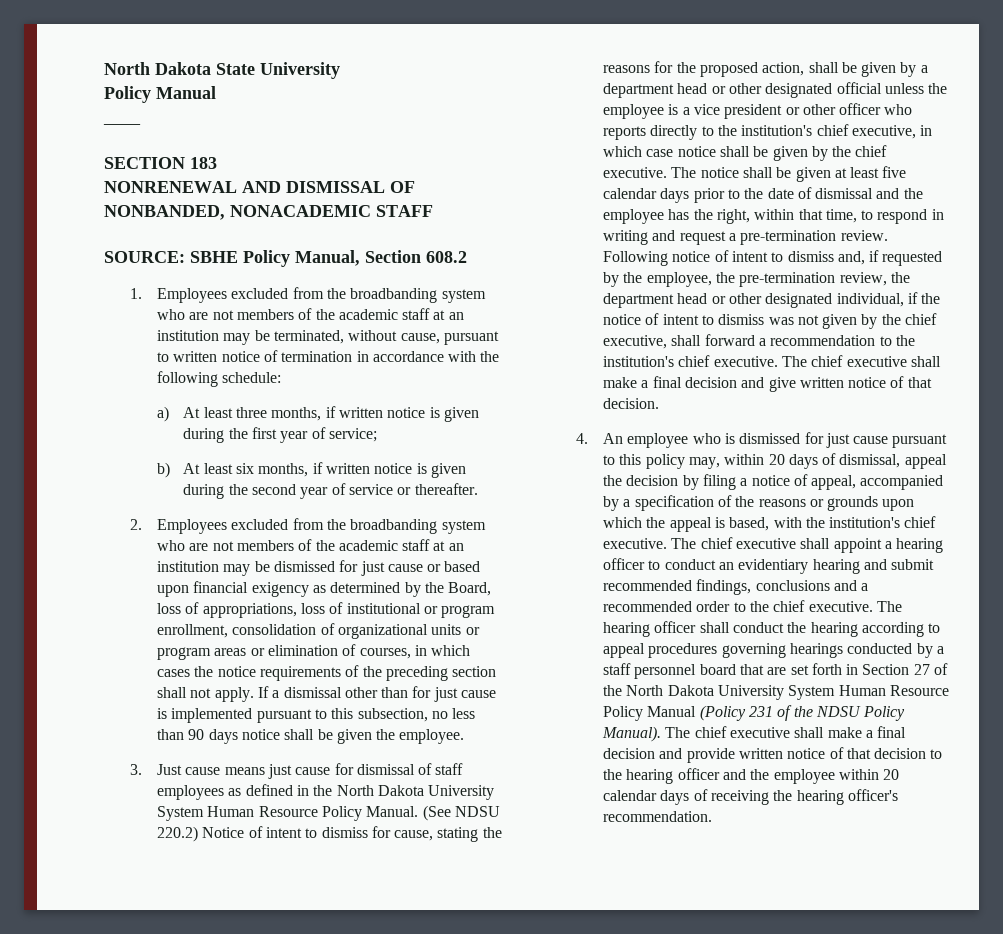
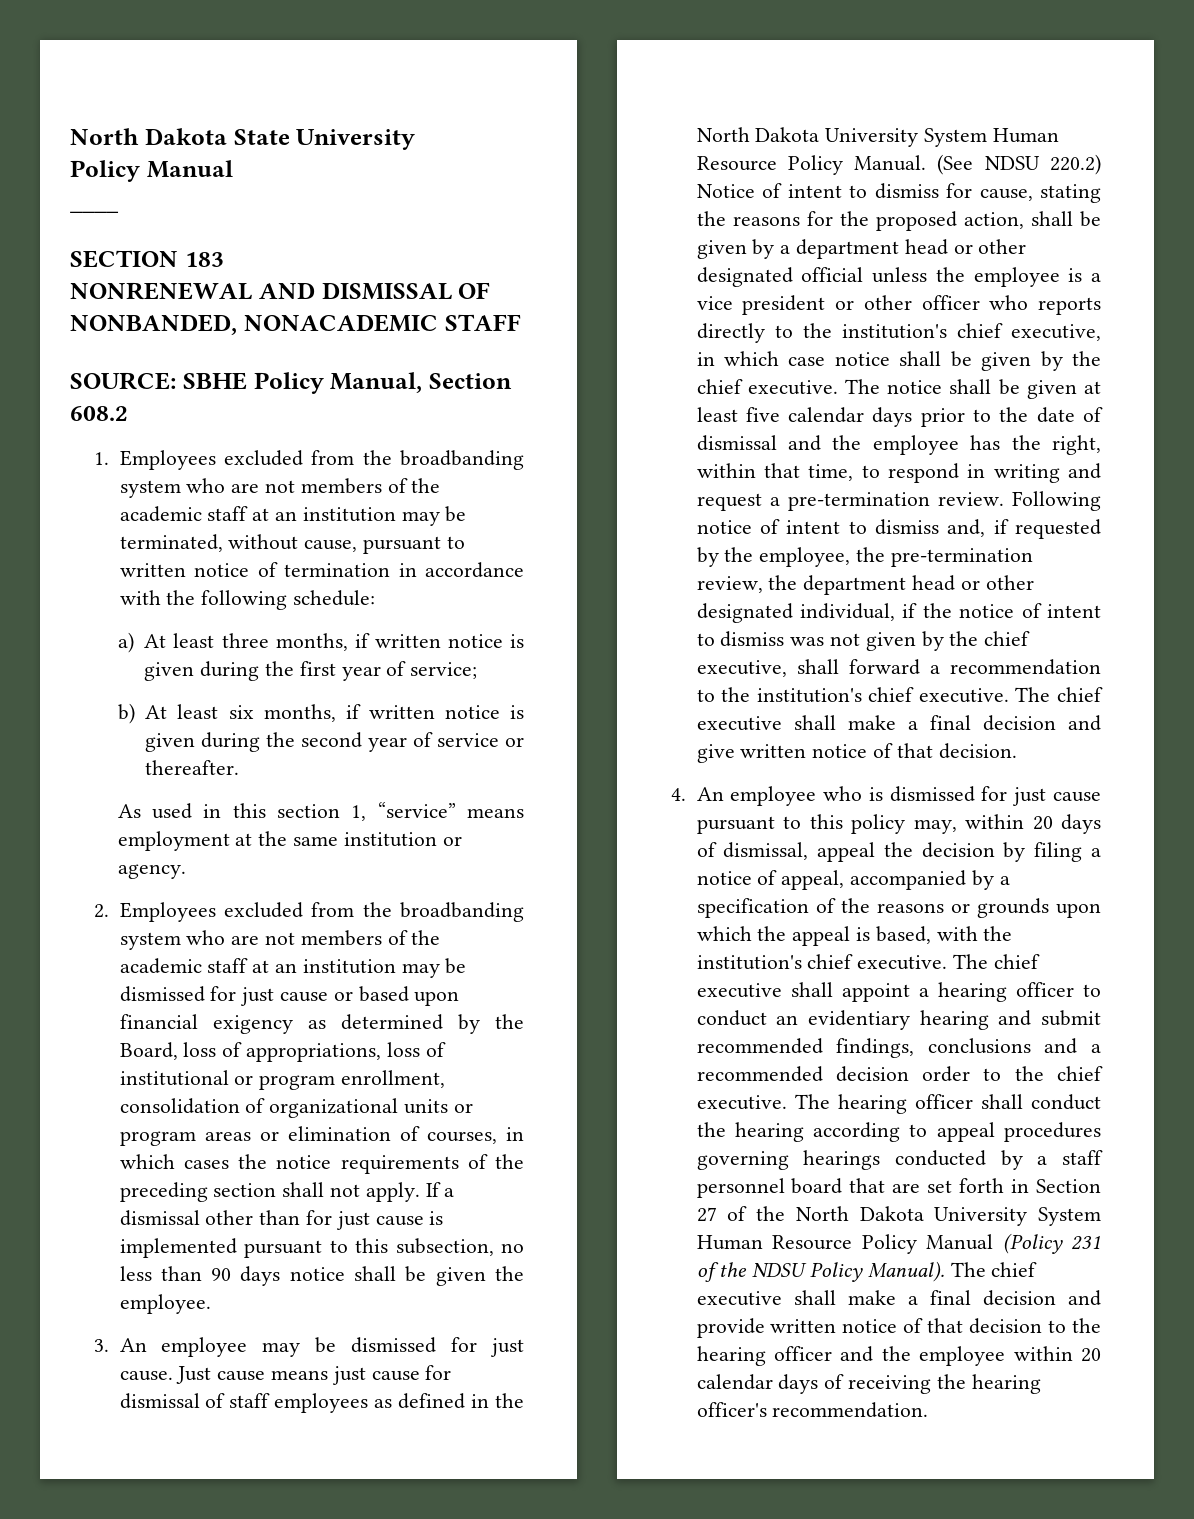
+ As used in this section 1, “service” means employment at the same institution or agency.
- 3. Just cause means just cause for dismissal of staff employees as defined in the North Dakota University System Human Resource Policy Manual.
+ 3. An employee may be dismissed for just cause. Just cause means just cause for dismissal of staff employees as defined in the North Dakota University System Human Resource Policy Manual.
- The chief executive shall appoint a hearing officer to conduct an evidentiary hearing and submit recommended findings, conclusions and a recommended order to the chief executive.
+ The chief executive shall appoint a hearing officer to conduct an evidentiary hearing and submit recommended findings, conclusions and a recommended decision order to the chief executive.

